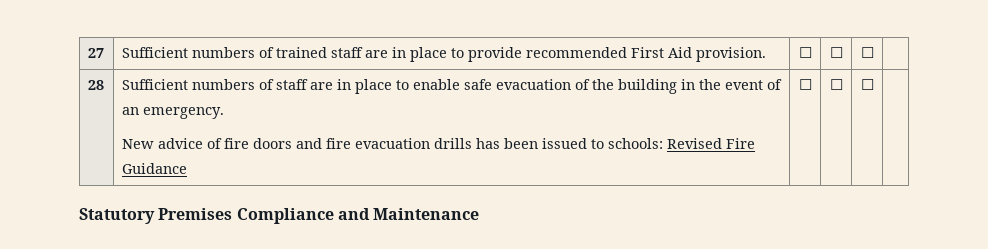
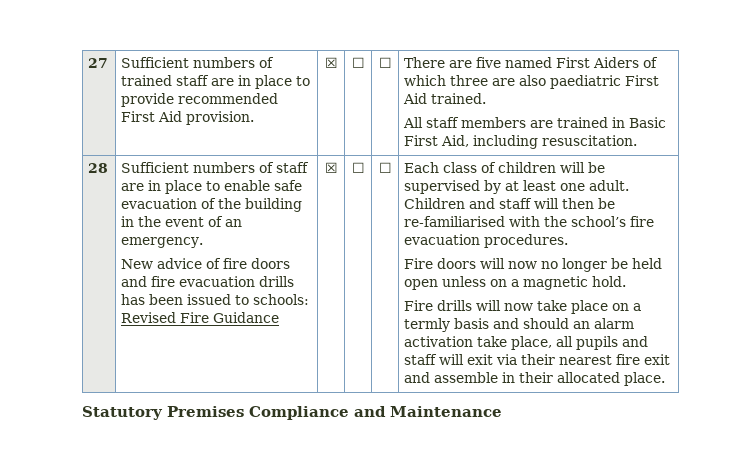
- Sufficient numbers of trained staff are in place to provide recommended First Aid provision. | ☐ | ☐ | ☐
+ Sufficient numbers of trained staff are in place to provide recommended First Aid provision. | ☒ | ☐ | ☐ | There are five named First Aiders of which three are also paediatric First Aid trained.
+ All staff members are trained in Basic First Aid, including resuscitation.
- New advice of fire doors and fire evacuation drills has been issued to schools: Revised Fire Guidance | ☐ | ☐ | ☐
+ New advice of fire doors and fire evacuation drills has been issued to schools: Revised Fire Guidance | ☒ | ☐ | ☐ | Each class of children will be supervised by at least one adult. Children and staff will then be re-familiarised with the school’s fire evacuation procedures.
+ Fire doors will now no longer be held open unless on a magnetic hold.
+ Fire drills will now take place on a termly basis and should an alarm activation take place, all pupils and staff will exit via their nearest fire exit and assemble in their allocated place.

